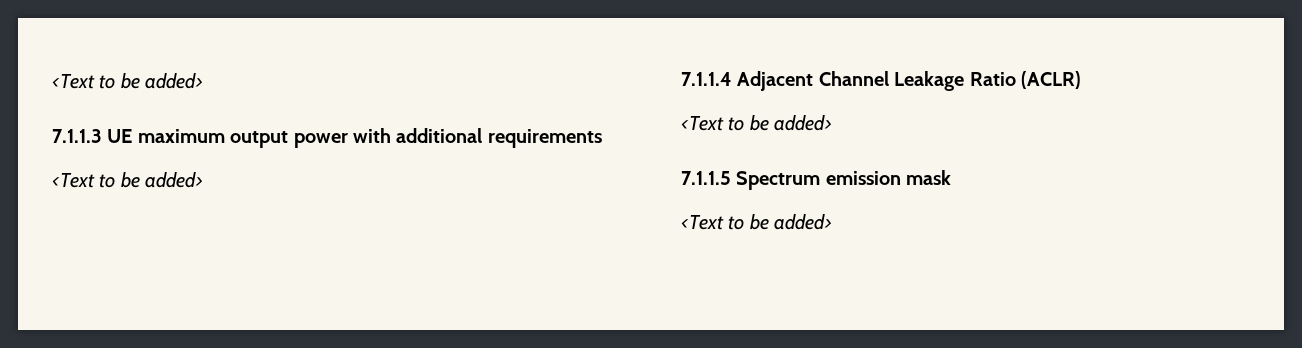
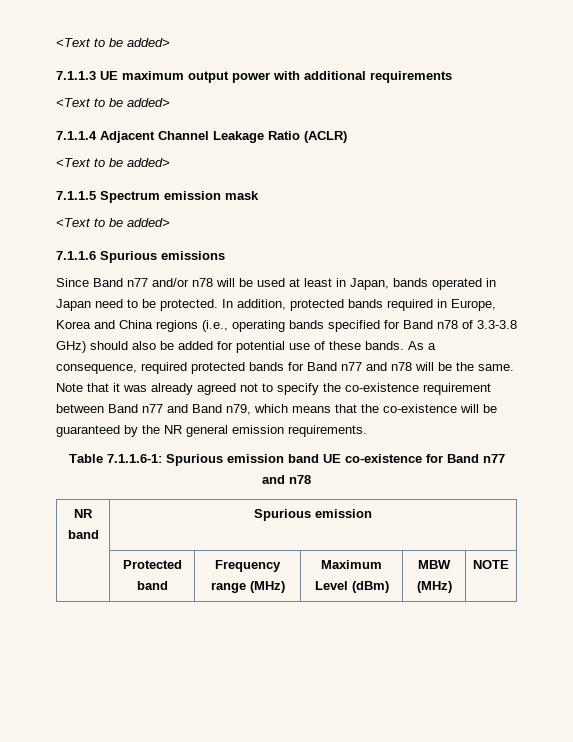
+ 7.1.1.6 Spurious emissions
+ Since Band n77 and/or n78 will be used at least in Japan, bands operated in Japan need to be protected. In addition, protected bands required in Europe, Korea and China regions (i.e., operating bands specified for Band n78 of 3.3-3.8 GHz) should also be added for potential use of these bands. As a consequence, required protected bands for Band n77 and n78 will be the same. Note that it was already agreed not to specify the co-existence requirement between Band n77 and Band n79, which means that the co-existence will be guaranteed by the NR general emission requirements.
+ Table 7.1.1.6-1: Spurious emission band UE co-existence for Band n77 and n78
+ NR band | Spurious emission
+ | Protected band | Frequency range (MHz) | Maximum Level (dBm) | MBW (MHz) | NOTE

